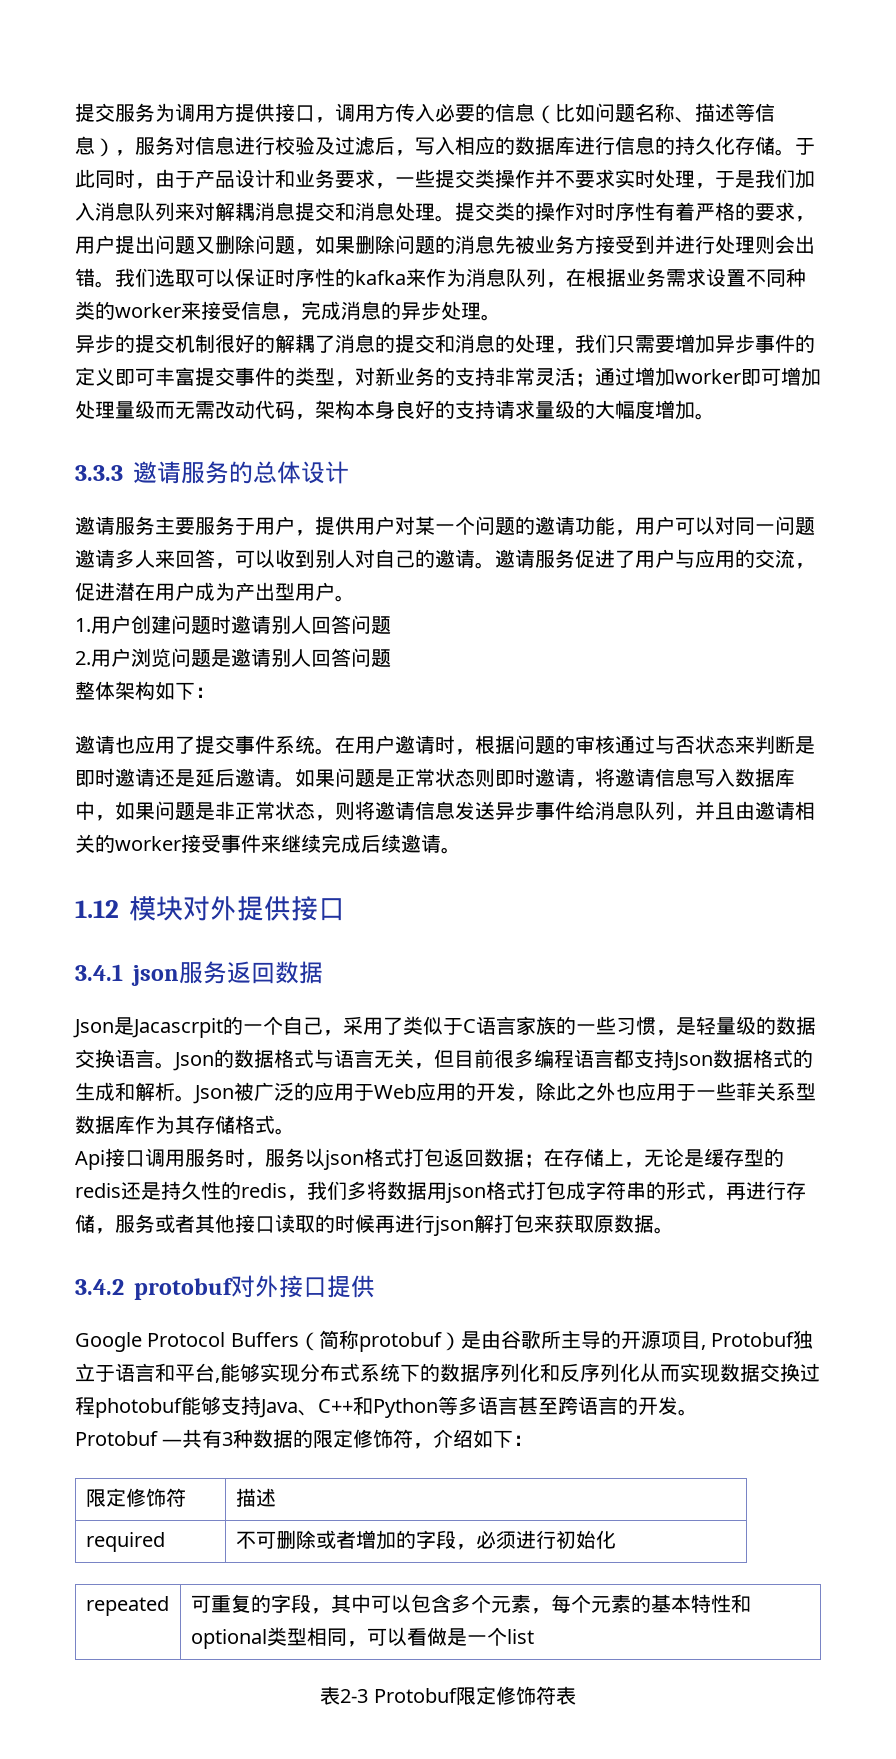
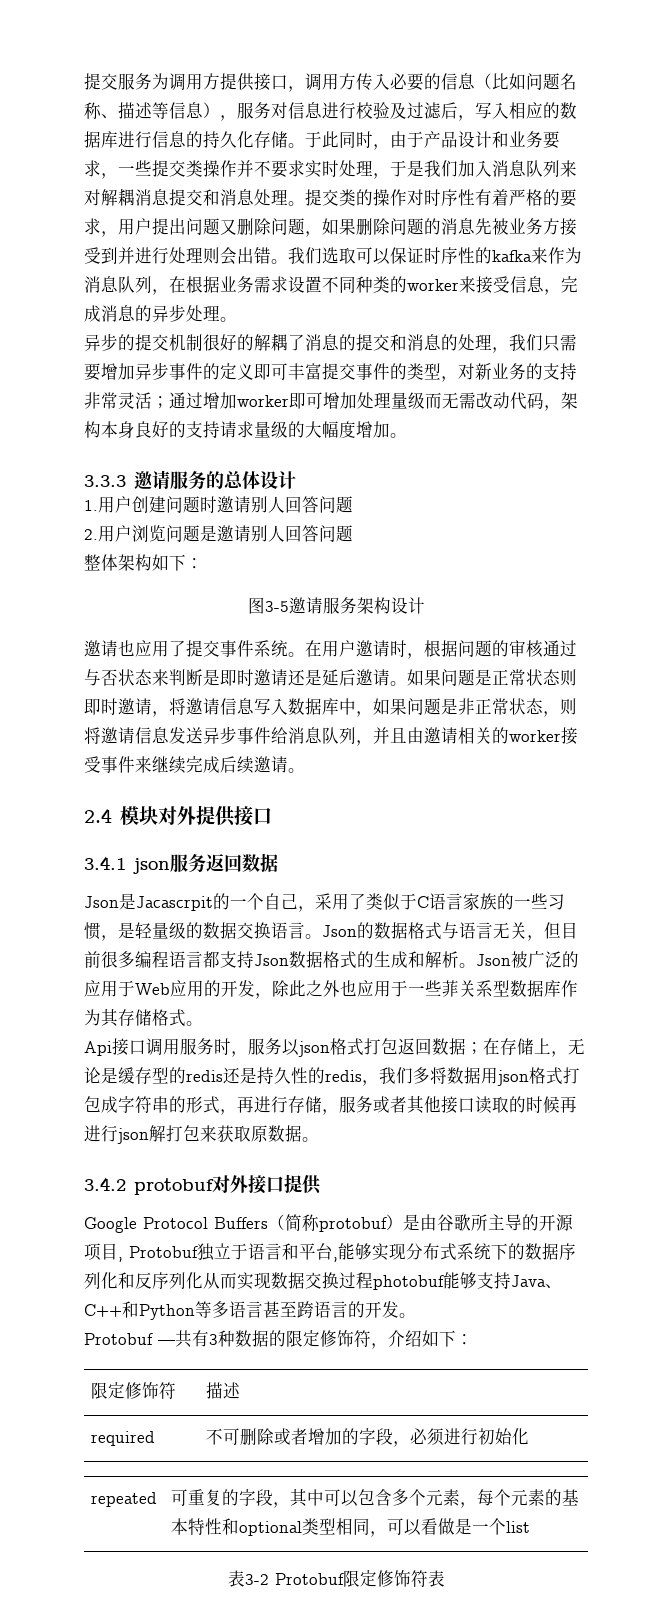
- 邀请服务主要服务于用户，提供用户对某一个问题的邀请功能，用户可以对同一问题邀请多人来回答，可以收到别人对自己的邀请。邀请服务促进了用户与应用的交流，促进潜在用户成为产出型用户。
+ 图3-5邀请服务架构设计
- 1.12模块对外提供接口
+ 2.4模块对外提供接口
- 表2-3 Protobuf限定修饰符表
+ 表3-2 Protobuf限定修饰符表

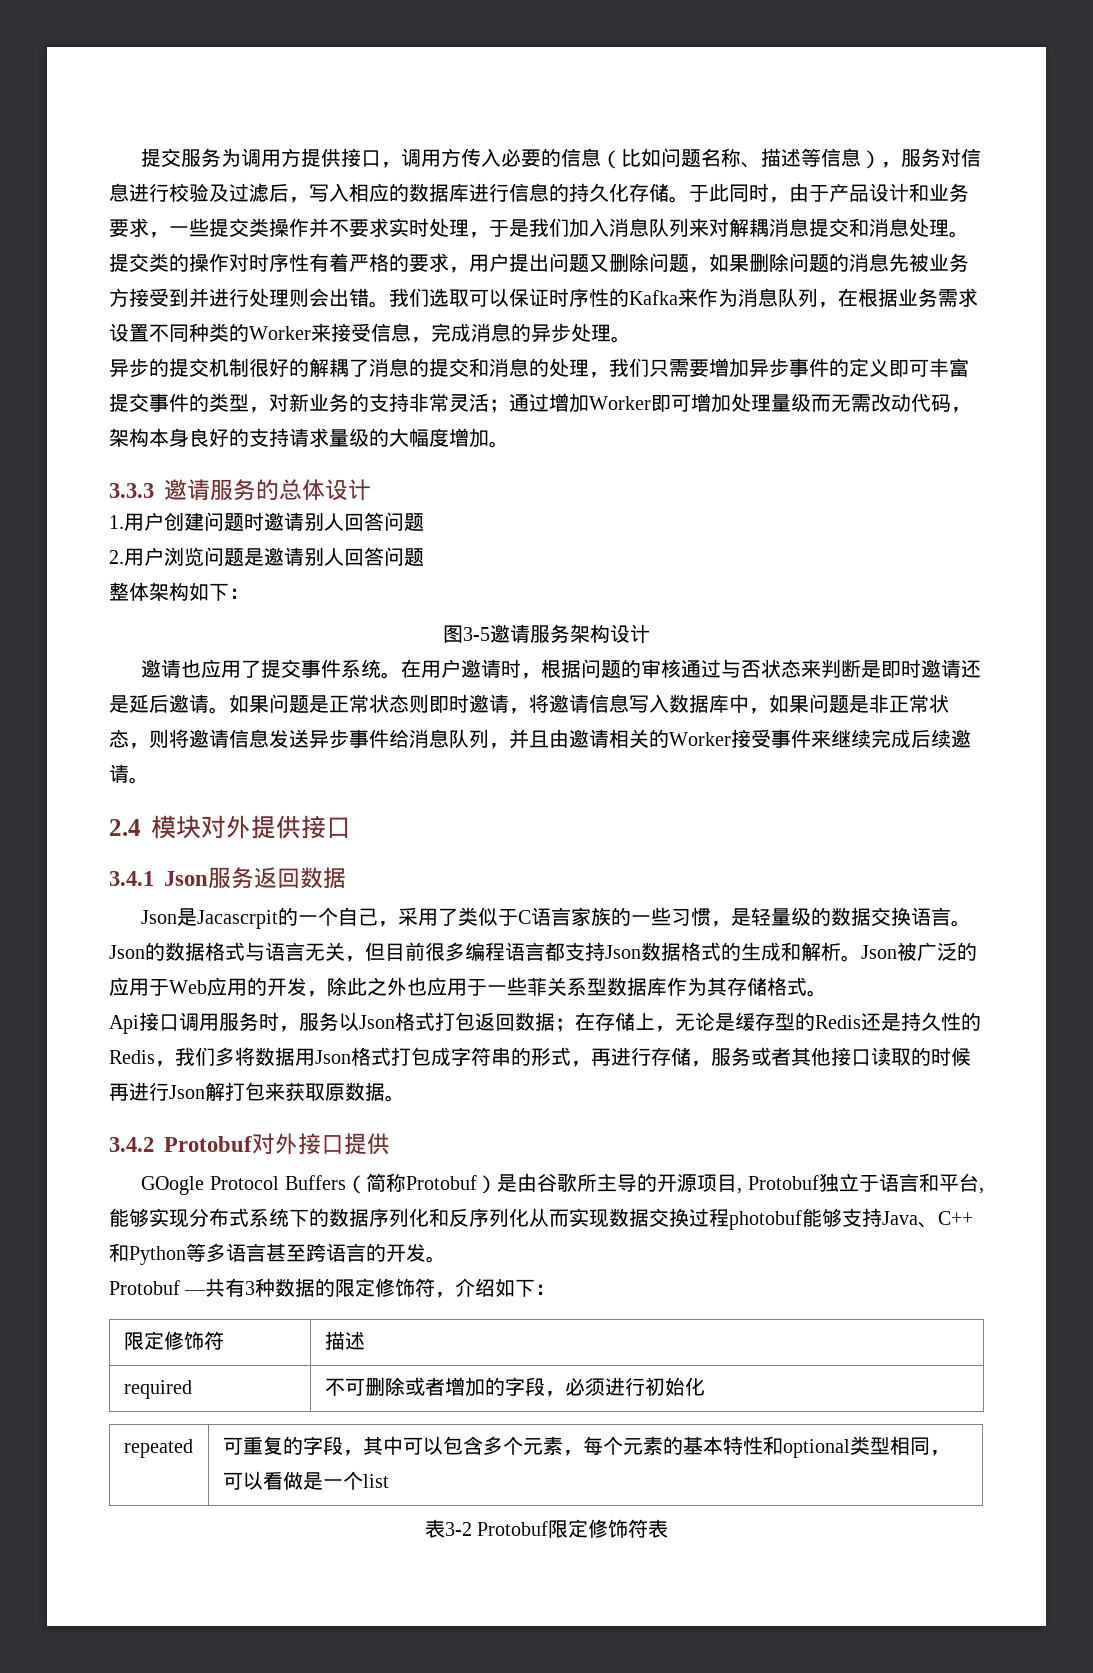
- 我们选取可以保证时序性的kafka来作为消息队列，在根据业务需求设置不同种类的worker来接受信息，完成消息的异步处理。
+ 我们选取可以保证时序性的Kafka来作为消息队列，在根据业务需求设置不同种类的Worker来接受信息，完成消息的异步处理。
- 异步的提交机制很好的解耦了消息的提交和消息的处理，我们只需要增加异步事件的定义即可丰富提交事件的类型，对新业务的支持非常灵活；通过增加worker即可增加处理量级而无需改动代码，架构本身良好的支持请求量级的大幅度增加。
+ 异步的提交机制很好的解耦了消息的提交和消息的处理，我们只需要增加异步事件的定义即可丰富提交事件的类型，对新业务的支持非常灵活；通过增加Worker即可增加处理量级而无需改动代码，架构本身良好的支持请求量级的大幅度增加。
- 如果问题是正常状态则即时邀请，将邀请信息写入数据库中，如果问题是非正常状态，则将邀请信息发送异步事件给消息队列，并且由邀请相关的worker接受事件来继续完成后续邀请。
+ 如果问题是正常状态则即时邀请，将邀请信息写入数据库中，如果问题是非正常状态，则将邀请信息发送异步事件给消息队列，并且由邀请相关的Worker接受事件来继续完成后续邀请。
- 3.4.1 json服务返回数据
+ 3.4.1 Json服务返回数据
- Api接口调用服务时，服务以json格式打包返回数据；在存储上，无论是缓存型的redis还是持久性的redis，我们多将数据用json格式打包成字符串的形式，再进行存储，服务或者其他接口读取的时候再进行json解打包来获取原数据。
+ Api接口调用服务时，服务以Json格式打包返回数据；在存储上，无论是缓存型的Redis还是持久性的Redis，我们多将数据用Json格式打包成字符串的形式，再进行存储，服务或者其他接口读取的时候再进行Json解打包来获取原数据。
- 3.4.2 protobuf对外接口提供
+ 3.4.2 Protobuf对外接口提供
- Google Protocol Buffers（简称protobuf）是由谷歌所主导的开源项目, Protobuf独立于语言和平台,能够实现分布式系统下的数据序列化和反序列化从而实现数据交换过程photobuf能够支持Java、C++和Python等多语言甚至跨语言的开发。
+ GOogle Protocol Buffers（简称Protobuf）是由谷歌所主导的开源项目, Protobuf独立于语言和平台,能够实现分布式系统下的数据序列化和反序列化从而实现数据交换过程photobuf能够支持Java、C++和Python等多语言甚至跨语言的开发。

